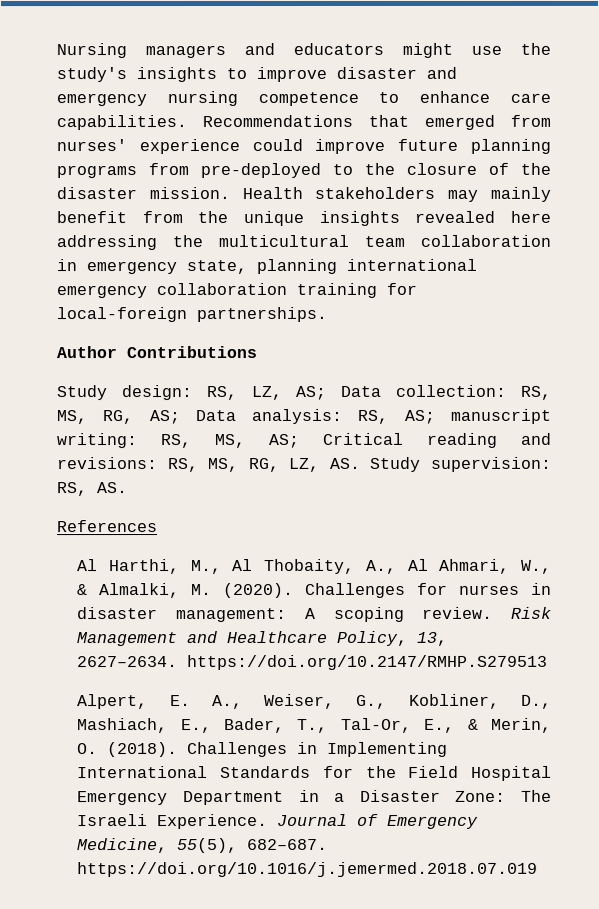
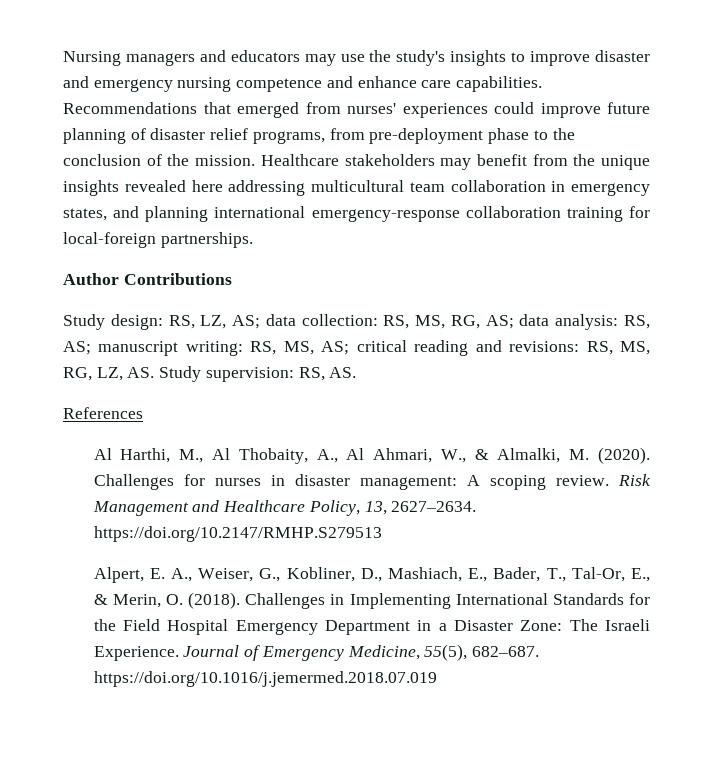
- Nursing managers and educators might use the study's insights to improve disaster and emergency nursing competence to enhance care capabilities.
+ Nursing managers and educators may use the study's insights to improve disaster and emergency nursing competence and enhance care capabilities.
- Recommendations that emerged from nurses' experience could improve future planning programs from pre-deployed to the closure of the disaster mission. Health stakeholders may mainly benefit from the unique insights revealed here addressing the multicultural team collaboration in emergency state, planning international emergency collaboration training for local-foreign partnerships.
+ Recommendations that emerged from nurses' experiences could improve future planning of disaster relief programs, from pre-deployment phase to the conclusion of the mission. Healthcare stakeholders may benefit from the unique insights revealed here addressing multicultural team collaboration in emergency states, and planning international emergency-response collaboration training for local-foreign partnerships.
- Study design: RS, LZ, AS; Data collection: RS, MS, RG, AS; Data analysis: RS, AS; manuscript writing: RS, MS, AS; Critical reading and revisions: RS, MS, RG, LZ, AS. Study supervision: RS, AS.
+ Study design: RS, LZ, AS; data collection: RS, MS, RG, AS; data analysis: RS, AS; manuscript writing: RS, MS, AS; critical reading and revisions: RS, MS, RG, LZ, AS. Study supervision: RS, AS.

